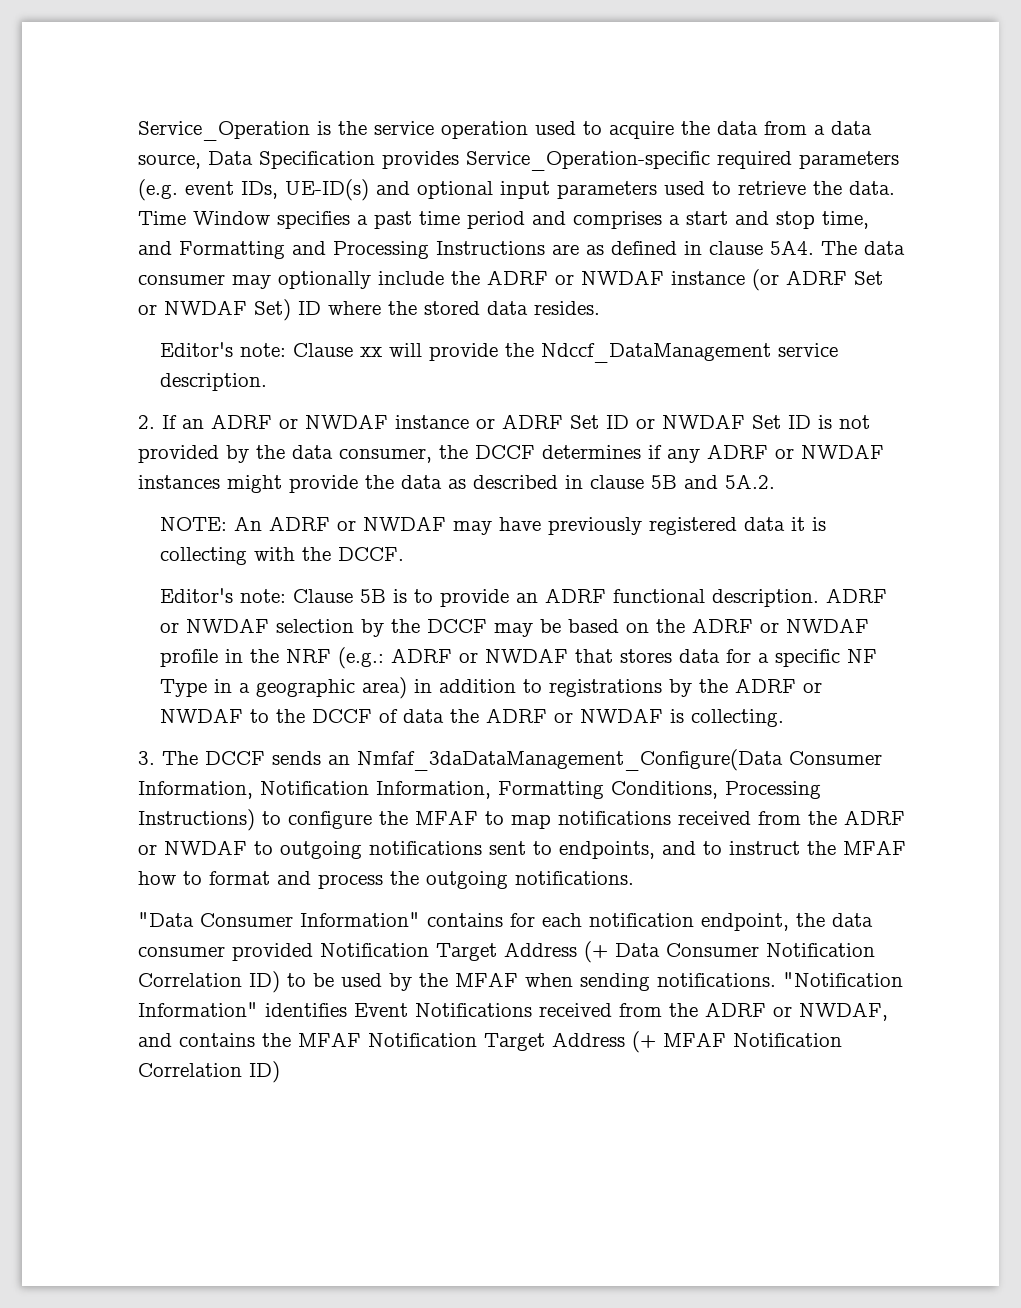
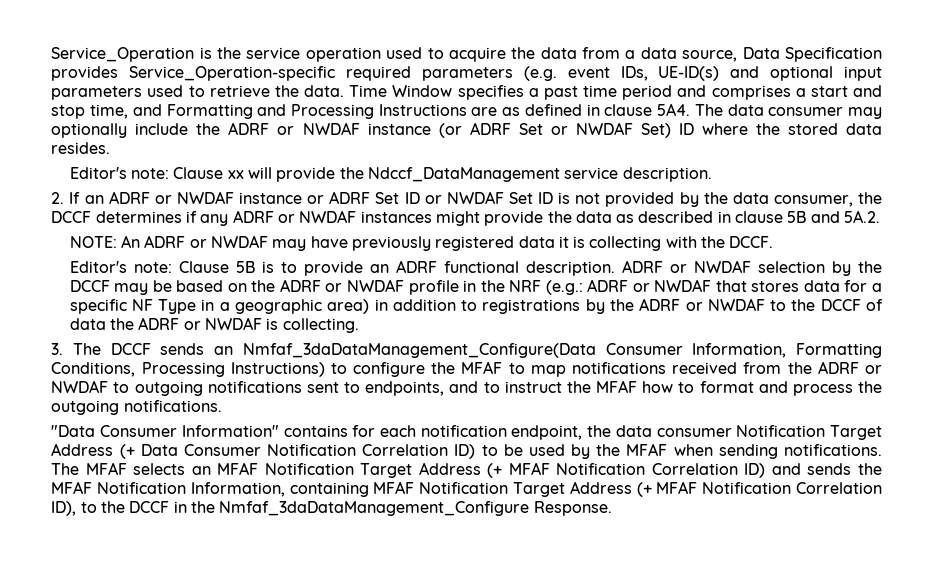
- 3. The DCCF sends an Nmfaf_3daDataManagement_Configure(Data Consumer Information, Notification Information, Formatting Conditions, Processing Instructions) to configure the MFAF to map notifications received from the ADRF or NWDAF to outgoing notifications sent to endpoints, and to instruct the MFAF how to format and process the outgoing notifications.
+ 3. The DCCF sends an Nmfaf_3daDataManagement_Configure(Data Consumer Information, Formatting Conditions, Processing Instructions) to configure the MFAF to map notifications received from the ADRF or NWDAF to outgoing notifications sent to endpoints, and to instruct the MFAF how to format and process the outgoing notifications.
- "Data Consumer Information" contains for each notification endpoint, the data consumer provided Notification Target Address (+ Data Consumer Notification Correlation ID) to be used by the MFAF when sending notifications.
+ "Data Consumer Information" contains for each notification endpoint, the data consumer Notification Target Address (+ Data Consumer Notification Correlation ID) to be used by the MFAF when sending notifications.
- "Notification Information" identifies Event Notifications received from the ADRF or NWDAF, and contains the MFAF Notification Target Address (+ MFAF Notification Correlation ID)
+ The MFAF selects an MFAF Notification Target Address (+ MFAF Notification Correlation ID) and sends the MFAF Notification Information, containing MFAF Notification Target Address (+ MFAF Notification Correlation ID), to the DCCF in the Nmfaf_3daDataManagement_Configure Response.

